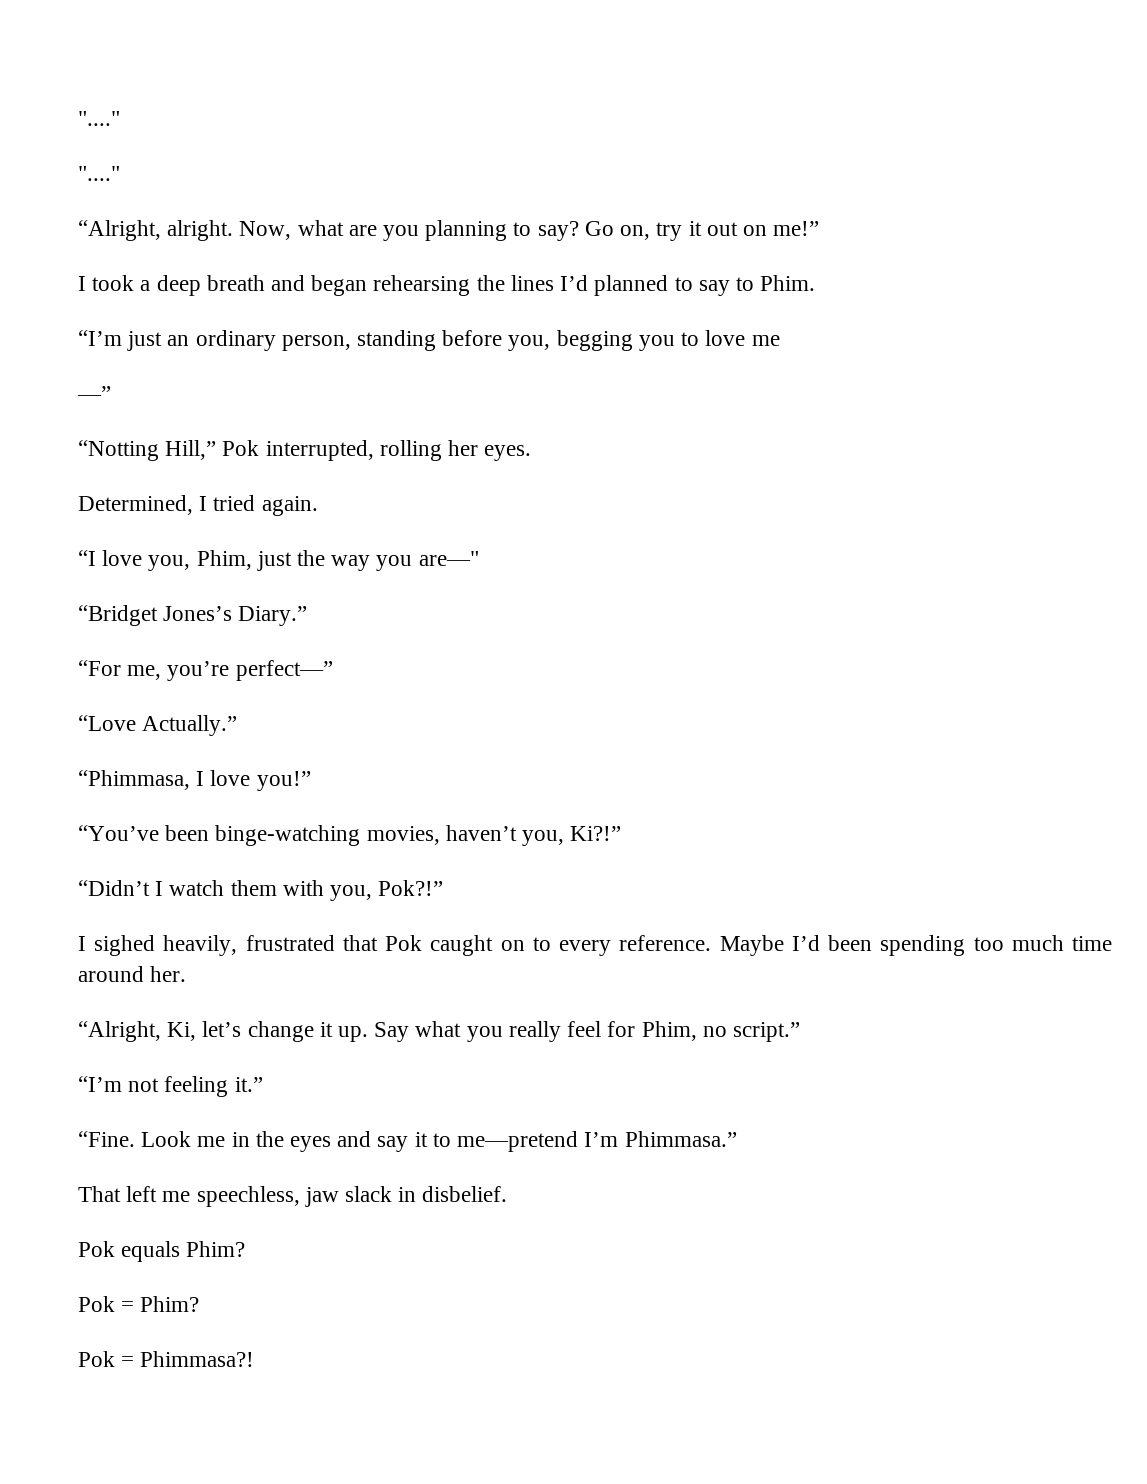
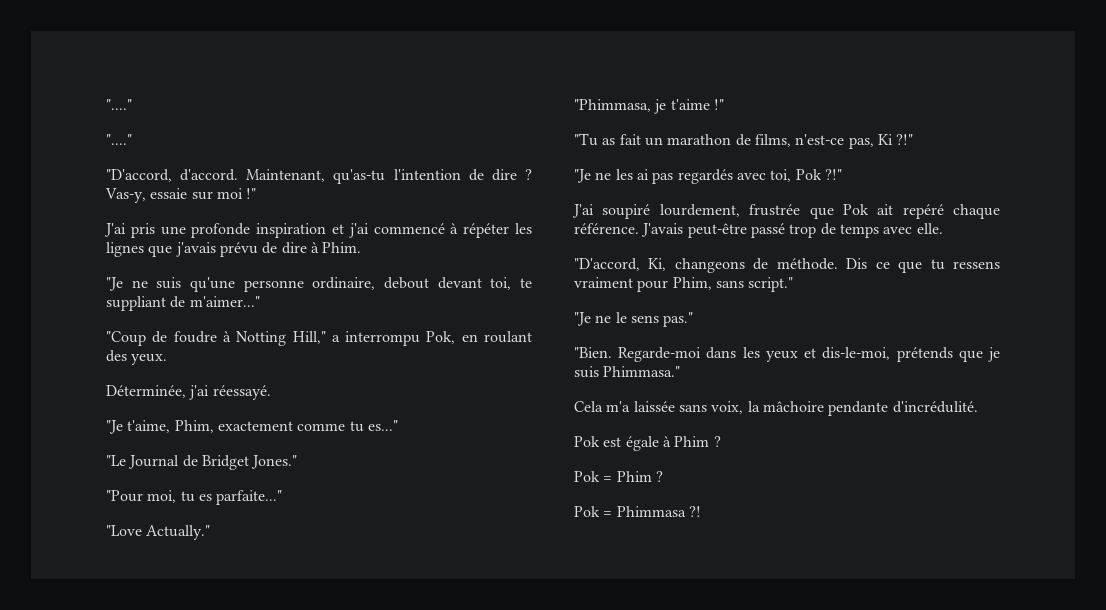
- “Alright, alright. Now, what are you planning to say? Go on, try it out on me!”
- I took a deep breath and began rehearsing the lines I’d planned to say to Phim.
- “I’m just an ordinary person, standing before you, begging you to love me
- —”
- “Notting Hill,” Pok interrupted, rolling her eyes.
- Determined, I tried again.
- “I love you, Phim, just the way you are—"
- “Bridget Jones’s Diary.”
- “For me, you’re perfect—”
- “Love Actually.”
- “Phimmasa, I love you!”
- “You’ve been binge-watching movies, haven’t you, Ki?!”
- “Didn’t I watch them with you, Pok?!”
- I sighed heavily, frustrated that Pok caught on to every reference. Maybe I’d been spending too much time around her.
- “Alright, Ki, let’s change it up. Say what you really feel for Phim, no script.”
- “I’m not feeling it.”
- “Fine. Look me in the eyes and say it to me—pretend I’m Phimmasa.”
- That left me speechless, jaw slack in disbelief.
- Pok equals Phim?
- Pok = Phim?
- Pok = Phimmasa?!
+ "D'accord, d'accord. Maintenant, qu'as-tu l'intention de dire ? Vas-y, essaie sur moi !"
+ J'ai pris une profonde inspiration et j'ai commencé à répéter les lignes que j'avais prévu de dire à Phim.
+ "Je ne suis qu'une personne ordinaire, debout devant toi, te suppliant de m'aimer..."
+ "Coup de foudre à Notting Hill," a interrompu Pok, en roulant des yeux.
+ Déterminée, j'ai réessayé.
+ "Je t'aime, Phim, exactement comme tu es..."
+ "Le Journal de Bridget Jones."
+ "Pour moi, tu es parfaite..."
+ "Love Actually."
+ "Phimmasa, je t'aime !"
+ "Tu as fait un marathon de films, n'est-ce pas, Ki ?!"
+ "Je ne les ai pas regardés avec toi, Pok ?!"
+ J'ai soupiré lourdement, frustrée que Pok ait repéré chaque référence. J'avais peut-être passé trop de temps avec elle.
+ "D'accord, Ki, changeons de méthode. Dis ce que tu ressens vraiment pour Phim, sans script."
+ "Je ne le sens pas."
+ "Bien. Regarde-moi dans les yeux et dis-le-moi, prétends que je suis Phimmasa."
+ Cela m'a laissée sans voix, la mâchoire pendante d'incrédulité.
+ Pok est égale à Phim ?
+ Pok = Phim ?
+ Pok = Phimmasa ?!

